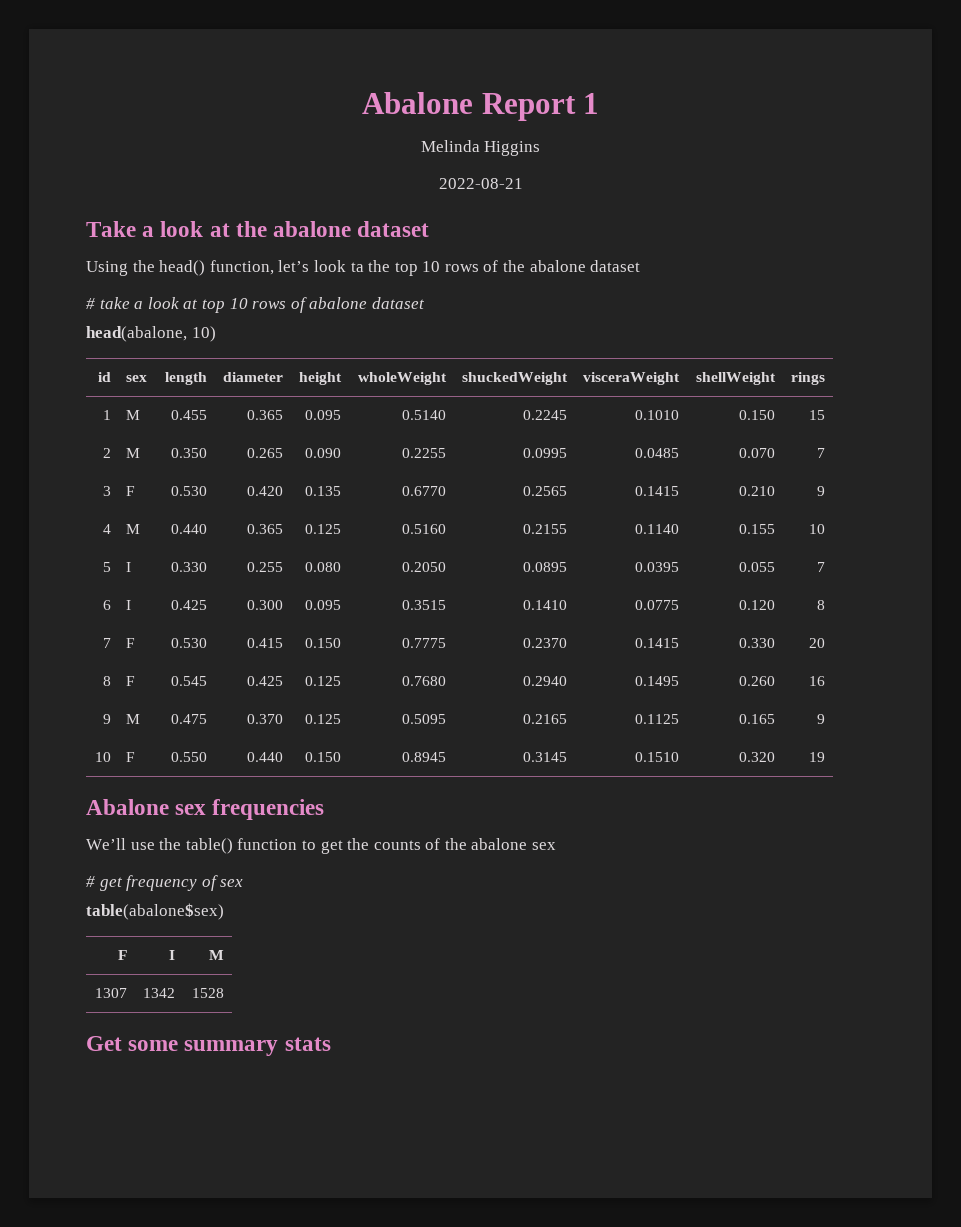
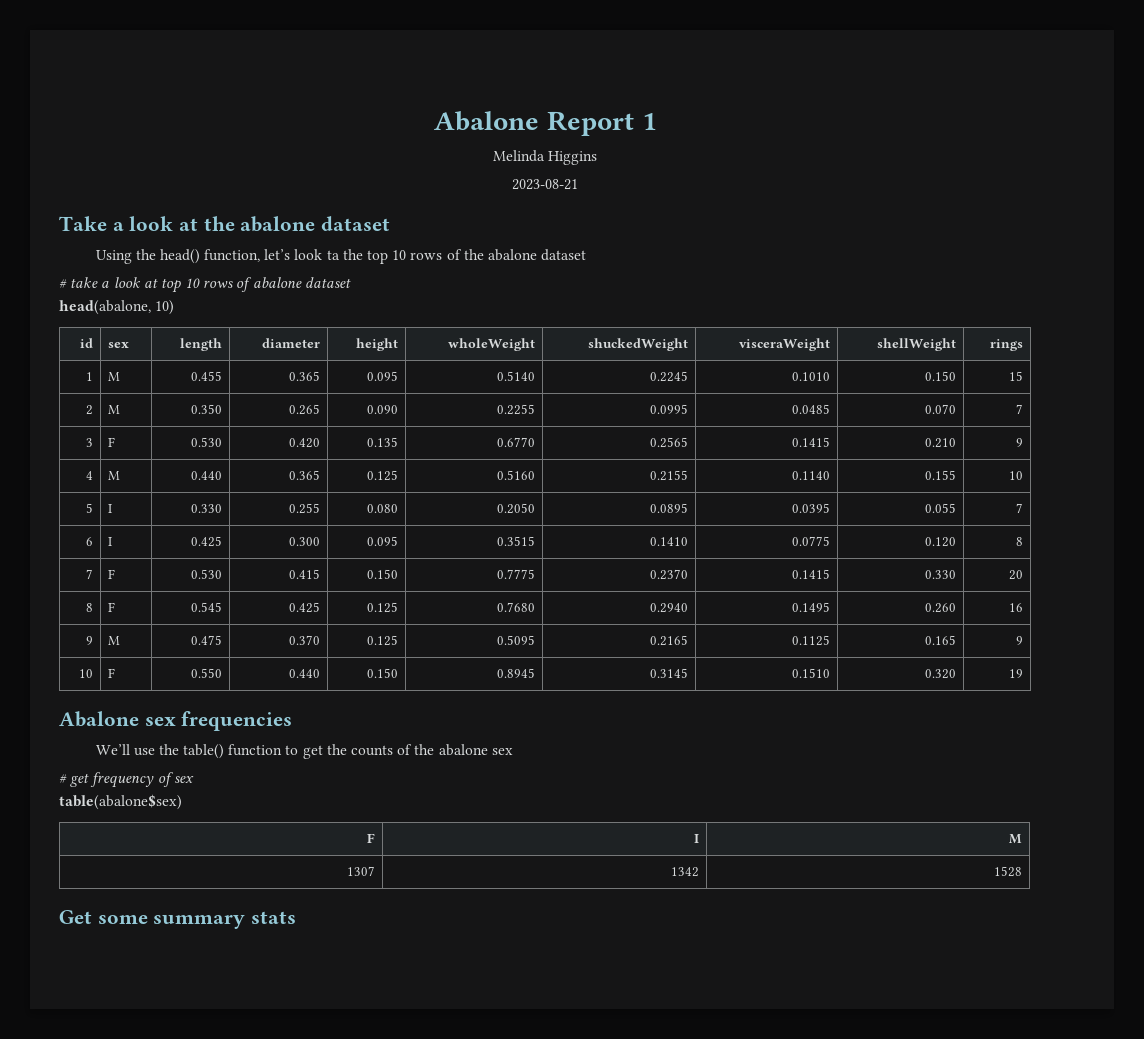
- 2022-08-21
+ 2023-08-21

